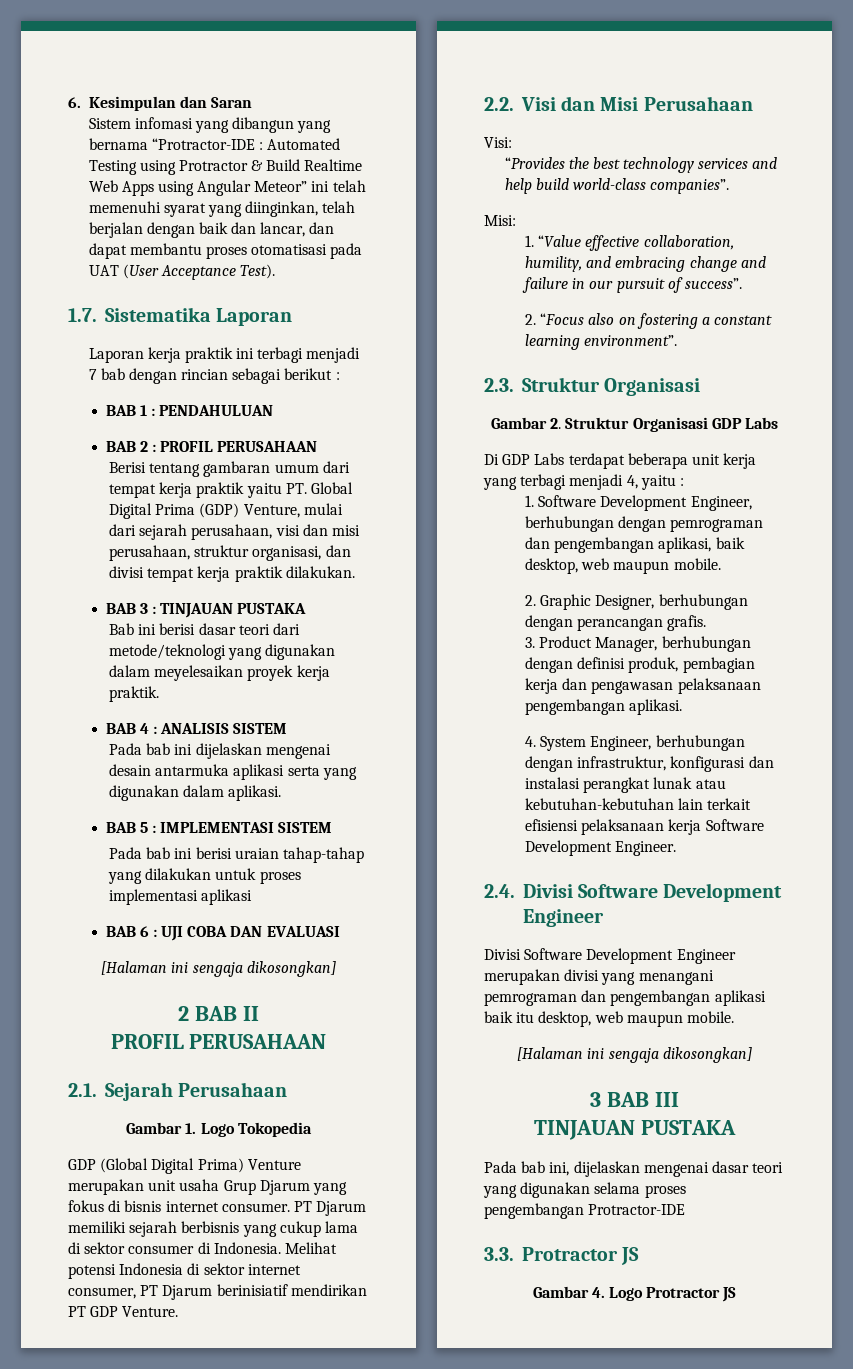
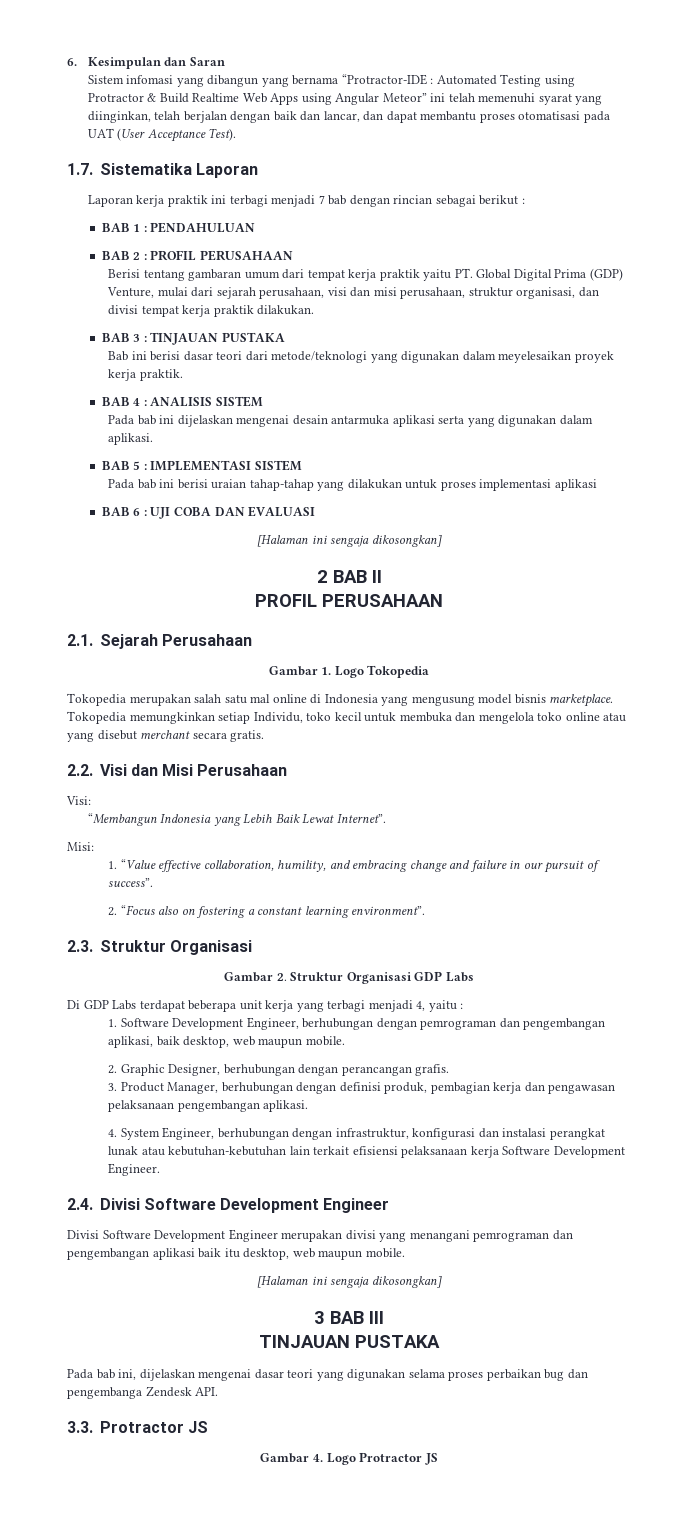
- GDP (Global Digital Prima) Venture merupakan unit usaha Grup Djarum yang fokus di bisnis internet consumer. PT Djarum memiliki sejarah berbisnis yang cukup lama di sektor consumer di Indonesia. Melihat potensi Indonesia di sektor internet consumer, PT Djarum berinisiatif mendirikan PT GDP Venture.
+ Tokopedia merupakan salah satu mal online di Indonesia yang mengusung model bisnis marketplace. Tokopedia memungkinkan setiap Individu, toko kecil untuk membuka dan mengelola toko online atau yang disebut merchant secara gratis.
- “Provides the best technology services and help build world-class companies”.
+ “Membangun Indonesia yang Lebih Baik Lewat Internet”.
- Pada bab ini, dijelaskan mengenai dasar teori yang digunakan selama proses pengembangan Protractor-IDE
+ Pada bab ini, dijelaskan mengenai dasar teori yang digunakan selama proses perbaikan bug dan pengembanga Zendesk API.

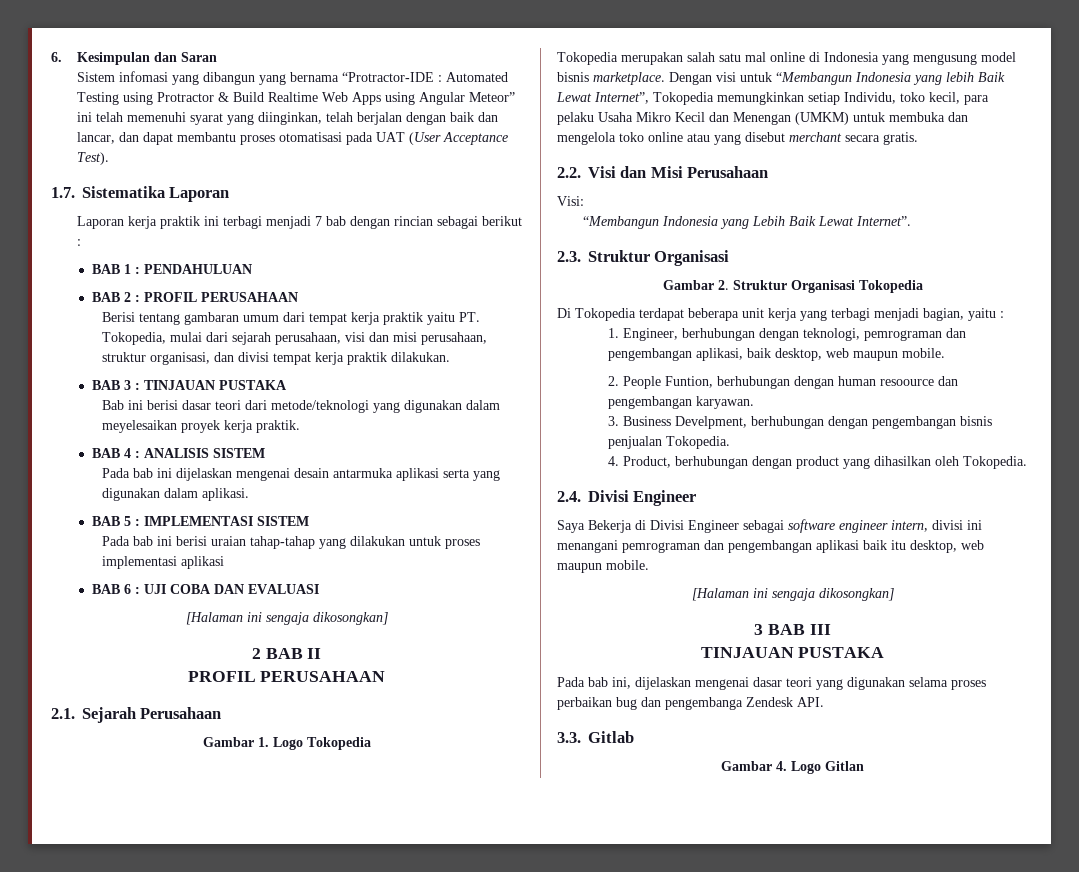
- Berisi tentang gambaran umum dari tempat kerja praktik yaitu PT. Global Digital Prima (GDP) Venture, mulai dari sejarah perusahaan, visi dan misi perusahaan, struktur organisasi, dan divisi tempat kerja praktik dilakukan.
+ Berisi tentang gambaran umum dari tempat kerja praktik yaitu PT. Tokopedia, mulai dari sejarah perusahaan, visi dan misi perusahaan, struktur organisasi, dan divisi tempat kerja praktik dilakukan.
- Tokopedia memungkinkan setiap Individu, toko kecil untuk membuka dan mengelola toko online atau yang disebut merchant secara gratis.
+ Dengan visi untuk “Membangun Indonesia yang lebih Baik Lewat Internet”, Tokopedia memungkinkan setiap Individu, toko kecil, para pelaku Usaha Mikro Kecil dan Menengan (UMKM) untuk membuka dan mengelola toko online atau yang disebut merchant secara gratis.
- Misi:
- 1. “Value effective collaboration, humility, and embracing change and failure in our pursuit of success”.
- 2. “Focus also on fostering a constant learning environment”.
- Gambar 2. Struktur Organisasi GDP Labs
+ Gambar 2. Struktur Organisasi Tokopedia
- Di GDP Labs terdapat beberapa unit kerja yang terbagi menjadi 4, yaitu :
+ Di Tokopedia terdapat beberapa unit kerja yang terbagi menjadi bagian, yaitu :
- 1. Software Development Engineer, berhubungan dengan pemrograman dan pengembangan aplikasi, baik desktop, web maupun mobile.
+ 1. Engineer, berhubungan dengan teknologi, pemrograman dan pengembangan aplikasi, baik desktop, web maupun mobile.
- 2. Graphic Designer, berhubungan dengan perancangan grafis.
- 3. Product Manager, berhubungan dengan definisi produk, pembagian kerja dan pengawasan pelaksanaan pengembangan aplikasi.
- 4. System Engineer, berhubungan dengan infrastruktur, konfigurasi dan instalasi perangkat lunak atau kebutuhan-kebutuhan lain terkait efisiensi pelaksanaan kerja Software Development Engineer.
+ 2. People Funtion, berhubungan dengan human resoource dan pengembangan karyawan.
+ 3. Business Develpment, berhubungan dengan pengembangan bisnis penjualan Tokopedia.
+ 4. Product, berhubungan dengan product yang dihasilkan oleh Tokopedia.
- 2.4. Divisi Software Development Engineer
+ 2.4. Divisi Engineer
- Divisi Software Development Engineer merupakan divisi yang menangani pemrograman dan pengembangan aplikasi baik itu desktop, web maupun mobile.
+ Saya Bekerja di Divisi Engineer sebagai software engineer intern, divisi ini menangani pemrograman dan pengembangan aplikasi baik itu desktop, web maupun mobile.
- 3.3. Protractor JS
+ 3.3. Gitlab
- Gambar 4. Logo Protractor JS
+ Gambar 4. Logo Gitlan

